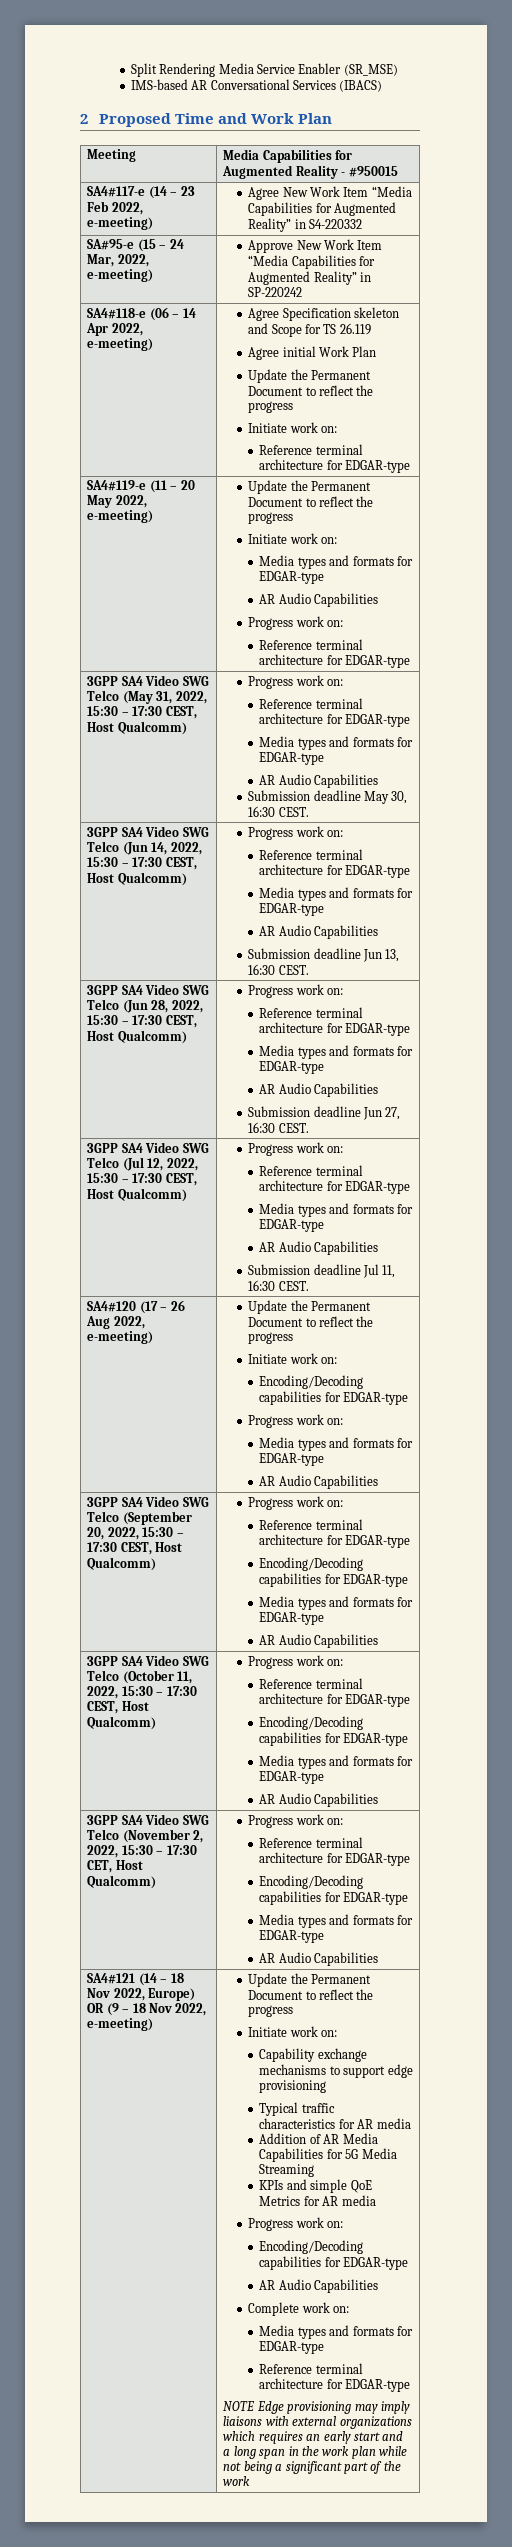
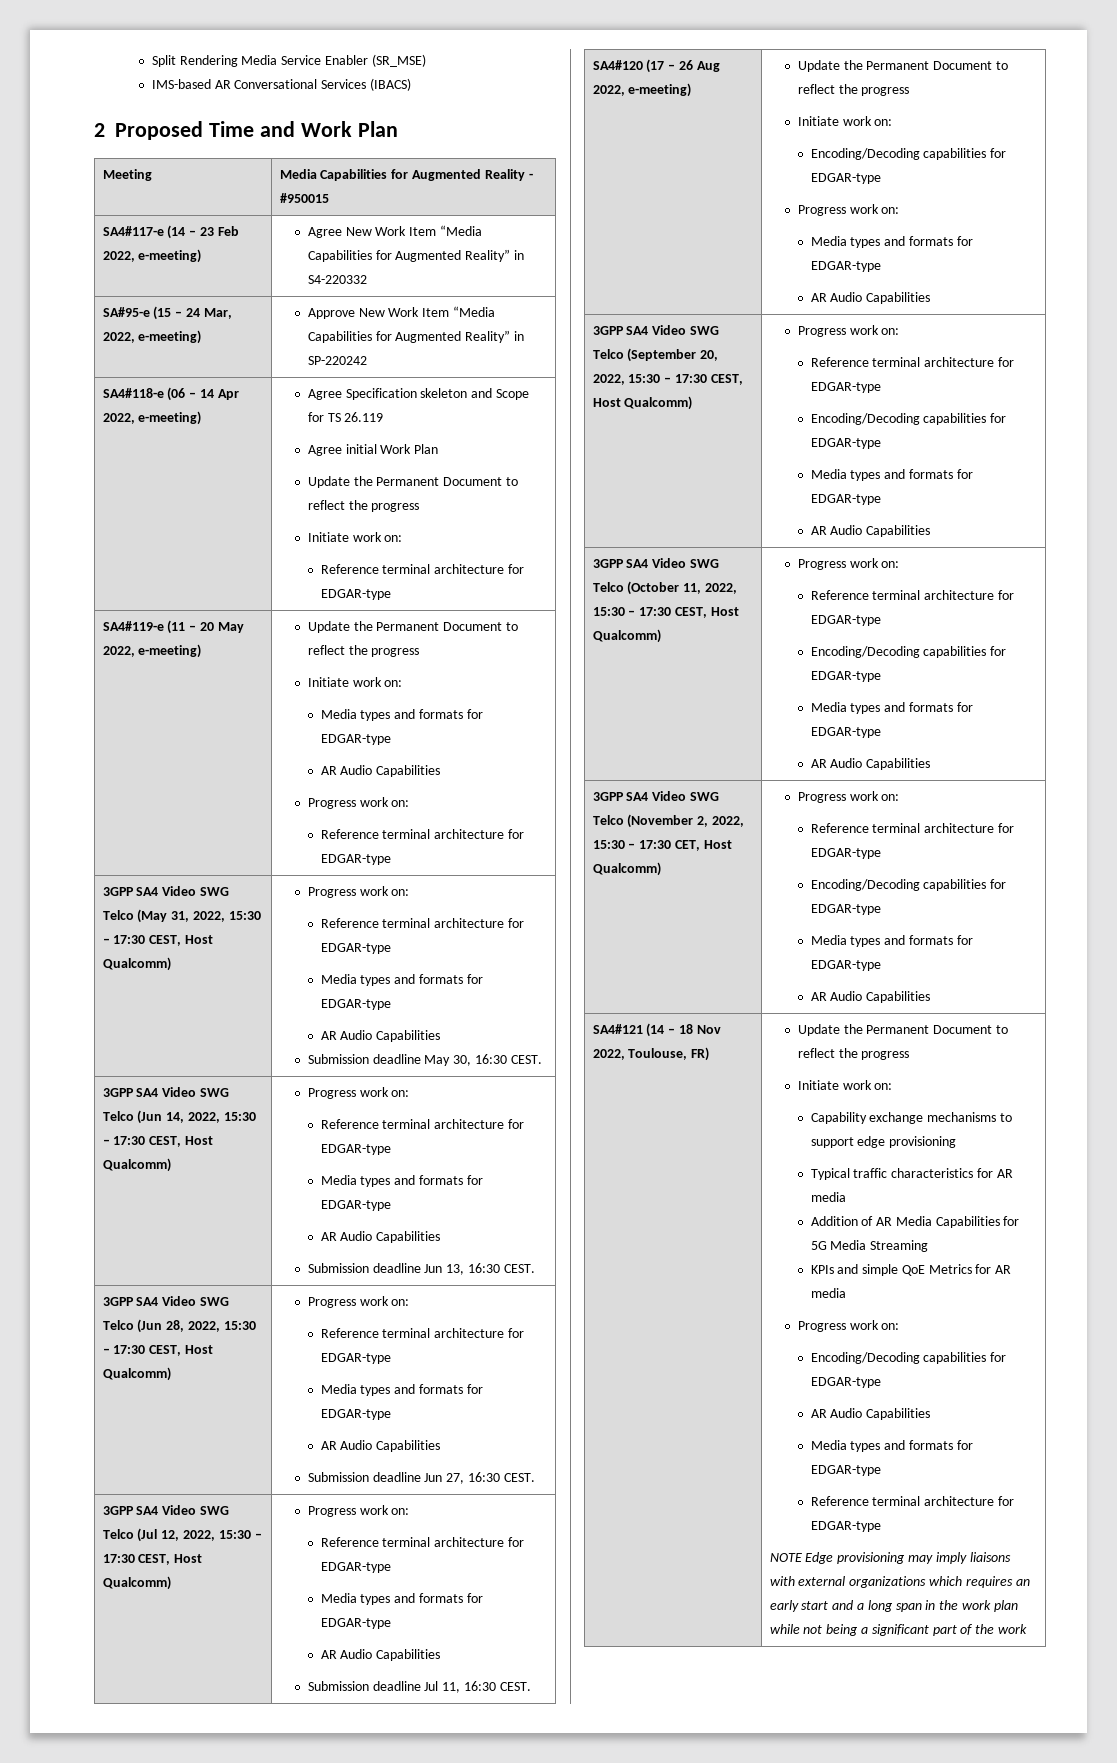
- SA4#121 (14 – 18 Nov 2022, Europe) OR (9 – 18 Nov 2022, e-meeting)
+ SA4#121 (14 – 18 Nov 2022, Toulouse, FR)
- Complete work on:

